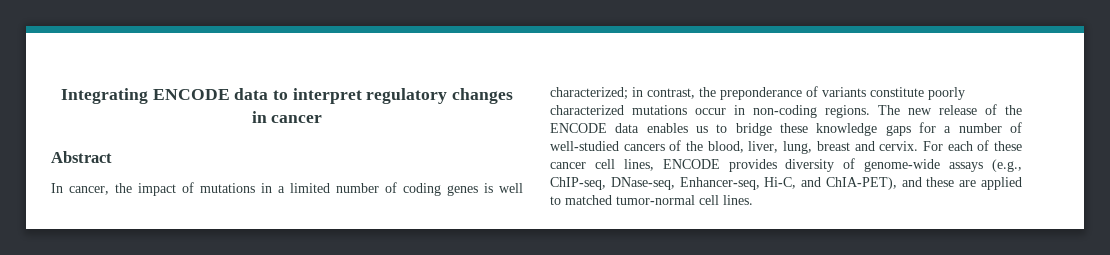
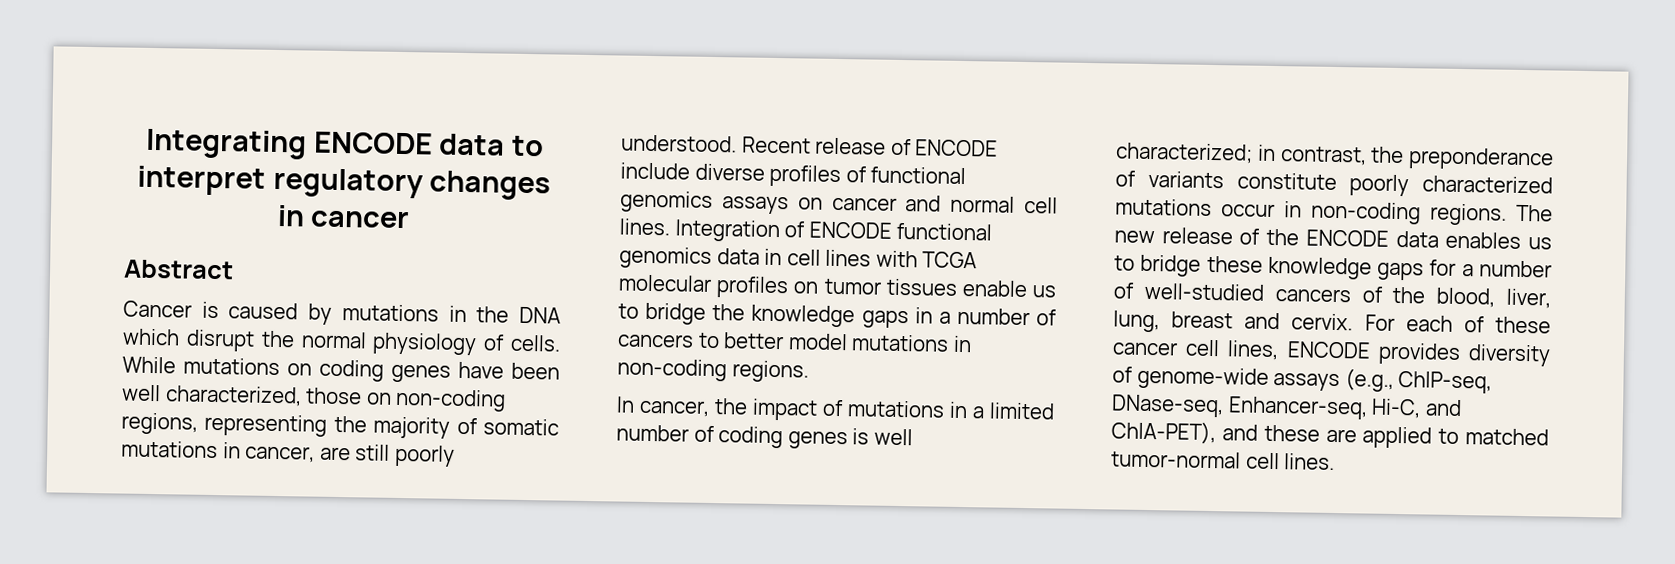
+ Cancer is caused by mutations in the DNA which disrupt the normal physiology of cells. While mutations on coding genes have been well characterized, those on non-coding regions, representing the majority of somatic mutations in cancer, are still poorly understood. Recent release of ENCODE include diverse profiles of functional genomics assays on cancer and normal cell lines. Integration of ENCODE functional genomics data in cell lines with TCGA molecular profiles on tumor tissues enable us to bridge the knowledge gaps in a number of cancers to better model mutations in non-coding regions.

